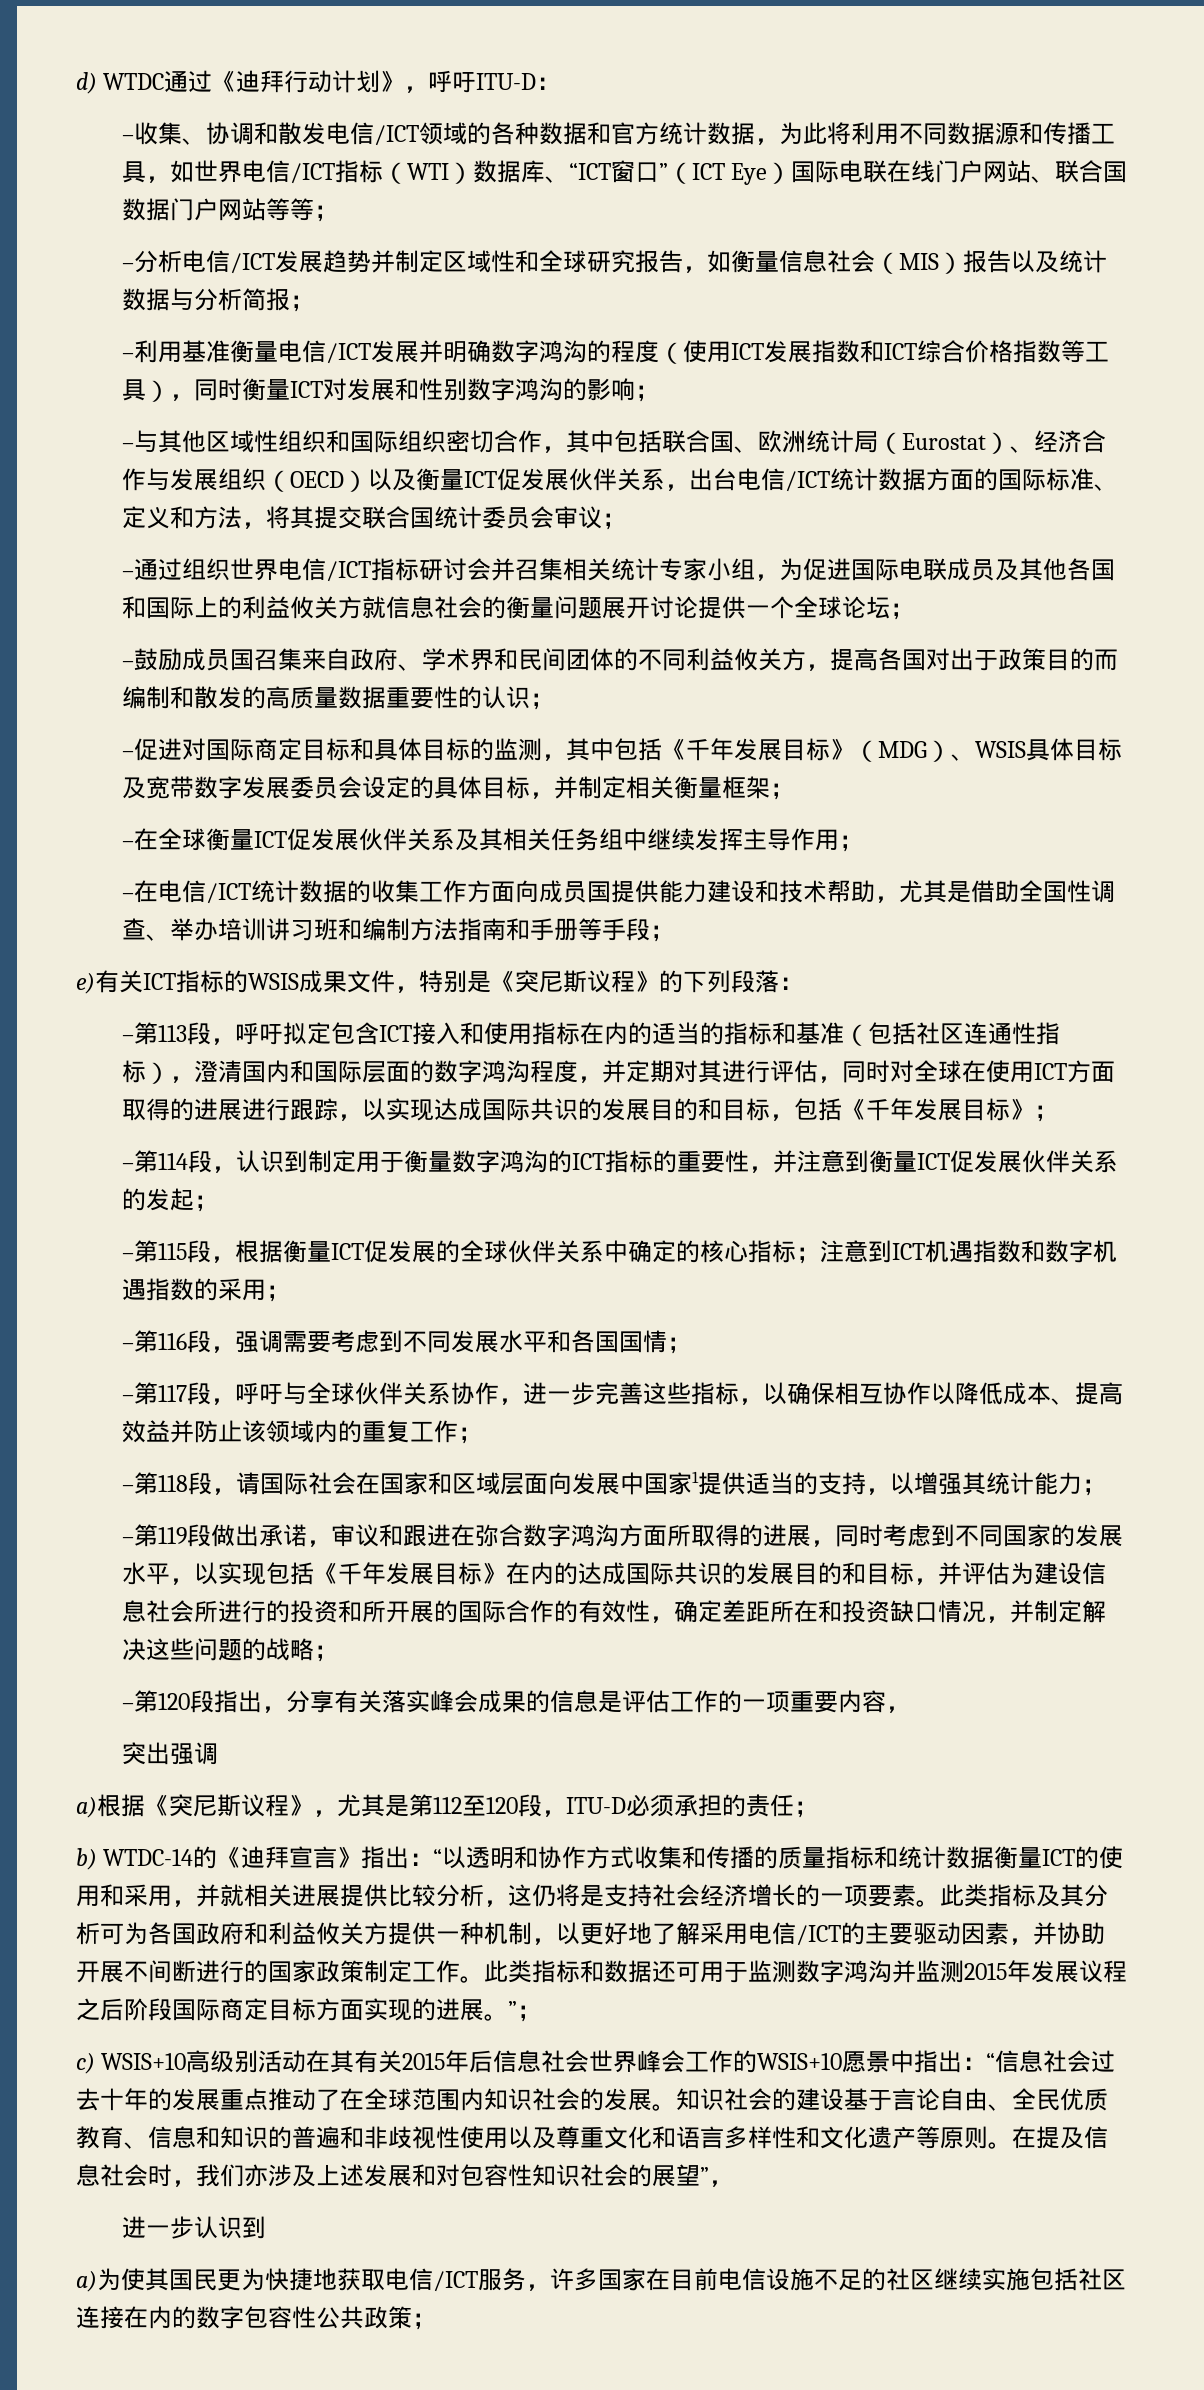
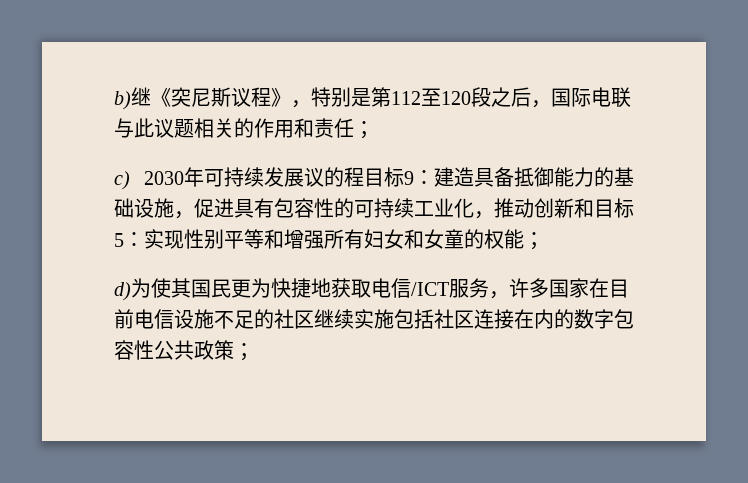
- d) WTDC通过《迪拜行动计划》，呼吁ITU-D：
- –收集、协调和散发电信/ICT领域的各种数据和官方统计数据，为此将利用不同数据源和传播工具，如世界电信/ICT指标（WTI）数据库、“ICT窗口”（ICT Eye）国际电联在线门户网站、联合国数据门户网站等等；
- –分析电信/ICT发展趋势并制定区域性和全球研究报告，如衡量信息社会（MIS）报告以及统计数据与分析简报；
- –利用基准衡量电信/ICT发展并明确数字鸿沟的程度（使用ICT发展指数和ICT综合价格指数等工具），同时衡量ICT对发展和性别数字鸿沟的影响；
- –与其他区域性组织和国际组织密切合作，其中包括联合国、欧洲统计局（Eurostat）、经济合作与发展组织（OECD）以及衡量ICT促发展伙伴关系，出台电信/ICT统计数据方面的国际标准、定义和方法，将其提交联合国统计委员会审议；
- –通过组织世界电信/ICT指标研讨会并召集相关统计专家小组，为促进国际电联成员及其他各国和国际上的利益攸关方就信息社会的衡量问题展开讨论提供一个全球论坛；
- –鼓励成员国召集来自政府、学术界和民间团体的不同利益攸关方，提高各国对出于政策目的而编制和散发的高质量数据重要性的认识；
- –促进对国际商定目标和具体目标的监测，其中包括《千年发展目标》（MDG）、WSIS具体目标及宽带数字发展委员会设定的具体目标，并制定相关衡量框架；
- –在全球衡量ICT促发展伙伴关系及其相关任务组中继续发挥主导作用；
- –在电信/ICT统计数据的收集工作方面向成员国提供能力建设和技术帮助，尤其是借助全国性调查、举办培训讲习班和编制方法指南和手册等手段；
- e)有关ICT指标的WSIS成果文件，特别是《突尼斯议程》的下列段落：
- –第113段，呼吁拟定包含ICT接入和使用指标在内的适当的指标和基准（包括社区连通性指标），澄清国内和国际层面的数字鸿沟程度，并定期对其进行评估，同时对全球在使用ICT方面取得的进展进行跟踪，以实现达成国际共识的发展目的和目标，包括《千年发展目标》；
- –第114段，认识到制定用于衡量数字鸿沟的ICT指标的重要性，并注意到衡量ICT促发展伙伴关系的发起；
- –第115段，根据衡量ICT促发展的全球伙伴关系中确定的核心指标；注意到ICT机遇指数和数字机遇指数的采用；
- –第116段，强调需要考虑到不同发展水平和各国国情；
- –第117段，呼吁与全球伙伴关系协作，进一步完善这些指标，以确保相互协作以降低成本、提高效益并防止该领域内的重复工作；
- –第118段，请国际社会在国家和区域层面向发展中国家1提供适当的支持，以增强其统计能力；
- –第119段做出承诺，审议和跟进在弥合数字鸿沟方面所取得的进展，同时考虑到不同国家的发展水平，以实现包括《千年发展目标》在内的达成国际共识的发展目的和目标，并评估为建设信息社会所进行的投资和所开展的国际合作的有效性，确定差距所在和投资缺口情况，并制定解决这些问题的战略；
- –第120段指出，分享有关落实峰会成果的信息是评估工作的一项重要内容，
- 突出强调
- a)根据《突尼斯议程》，尤其是第112至120段，ITU-D必须承担的责任；
- b) WTDC-14的《迪拜宣言》指出：“以透明和协作方式收集和传播的质量指标和统计数据衡量ICT的使用和采用，并就相关进展提供比较分析，这仍将是支持社会经济增长的一项要素。此类指标及其分析可为各国政府和利益攸关方提供一种机制，以更好地了解采用电信/ICT的主要驱动因素，并协助开展不间断进行的国家政策制定工作。此类指标和数据还可用于监测数字鸿沟并监测2015年发展议程之后阶段国际商定目标方面实现的进展。”；
- c) WSIS+10高级别活动在其有关2015年后信息社会世界峰会工作的WSIS+10愿景中指出：“信息社会过去十年的发展重点推动了在全球范围内知识社会的发展。知识社会的建设基于言论自由、全民优质教育、信息和知识的普遍和非歧视性使用以及尊重文化和语言多样性和文化遗产等原则。在提及信息社会时，我们亦涉及上述发展和对包容性知识社会的展望”，
- 进一步认识到
- a)为使其国民更为快捷地获取电信/ICT服务，许多国家在目前电信设施不足的社区继续实施包括社区连接在内的数字包容性公共政策；
+ b)继《突尼斯议程》，特别是第112至120段之后，国际电联与此议题相关的作用和责任；
+ c) 2030年可持续发展议的程目标9：建造具备抵御能力的基础设施，促进具有包容性的可持续工业化，推动创新和目标5：实现性别平等和增强所有妇女和女童的权能；
+ d)为使其国民更为快捷地获取电信/ICT服务，许多国家在目前电信设施不足的社区继续实施包括社区连接在内的数字包容性公共政策；

